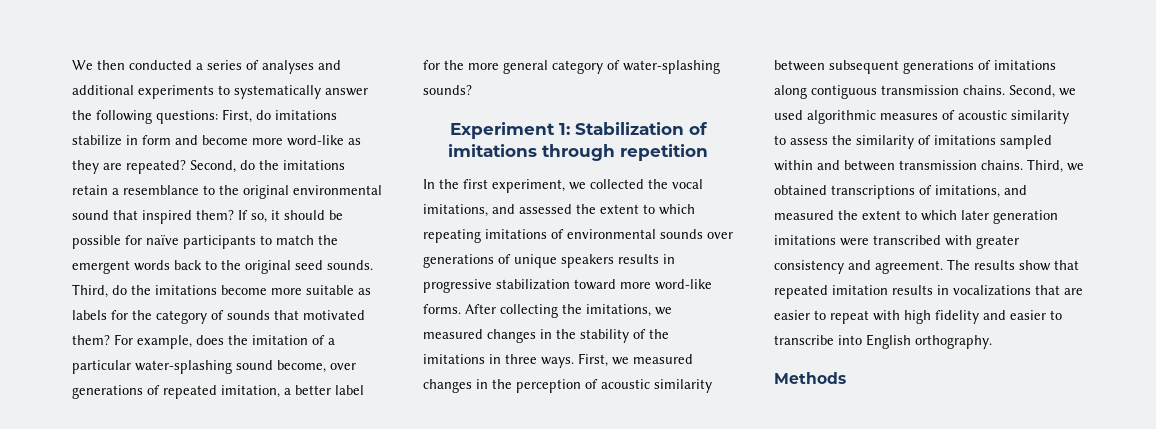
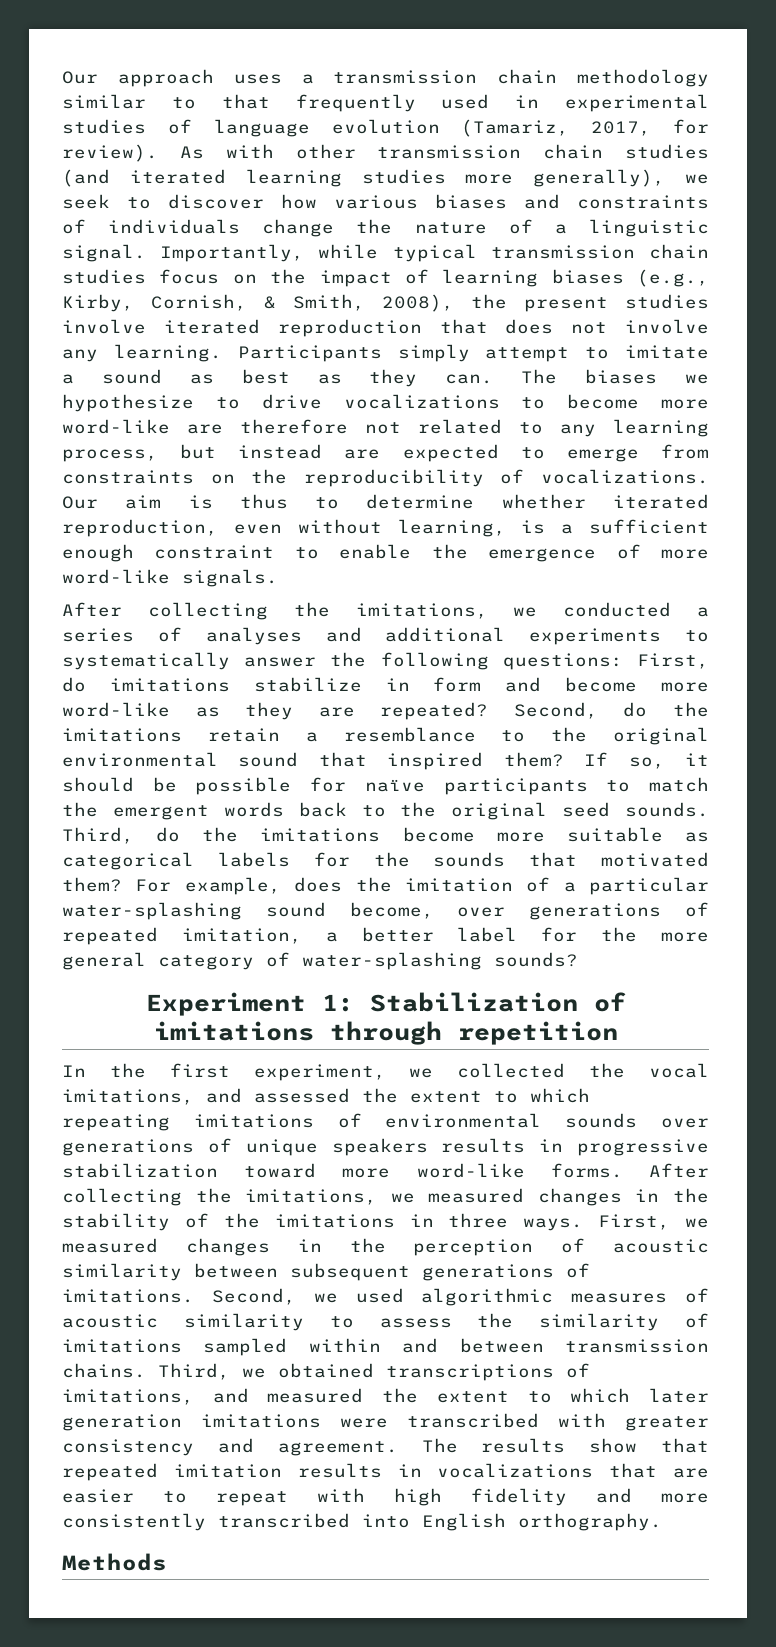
- We then conducted a series of analyses and additional experiments to systematically answer the following questions: First, do imitations stabilize in form and become more word-like as they are repeated?
+ Our approach uses a transmission chain methodology similar to that frequently used in experimental studies of language evolution (Tamariz, 2017, for review). As with other transmission chain studies (and iterated learning studies more generally), we seek to discover how various biases and constraints of individuals change the nature of a linguistic signal. Importantly, while typical transmission chain studies focus on the impact of learning biases (e.g., Kirby, Cornish, & Smith, 2008), the present studies involve iterated reproduction that does not involve any learning. Participants simply attempt to imitate a sound as best as they can. The biases we hypothesize to drive vocalizations to become more word-like are therefore not related to any learning process, but instead are expected to emerge from constraints on the reproducibility of vocalizations. Our aim is thus to determine whether iterated reproduction, even without learning, is a sufficient enough constraint to enable the emergence of more word-like signals.
+ After collecting the imitations, we conducted a series of analyses and additional experiments to systematically answer the following questions: First, do imitations stabilize in form and become more word-like as they are repeated?
- Third, do the imitations become more suitable as labels for the category of sounds that motivated them?
+ Third, do the imitations become more suitable as categorical labels for the sounds that motivated them?
- First, we measured changes in the perception of acoustic similarity between subsequent generations of imitations along contiguous transmission chains.
+ First, we measured changes in the perception of acoustic similarity between subsequent generations of imitations.
- The results show that repeated imitation results in vocalizations that are easier to repeat with high fidelity and easier to transcribe into English orthography.
+ The results show that repeated imitation results in vocalizations that are easier to repeat with high fidelity and more consistently transcribed into English orthography.

